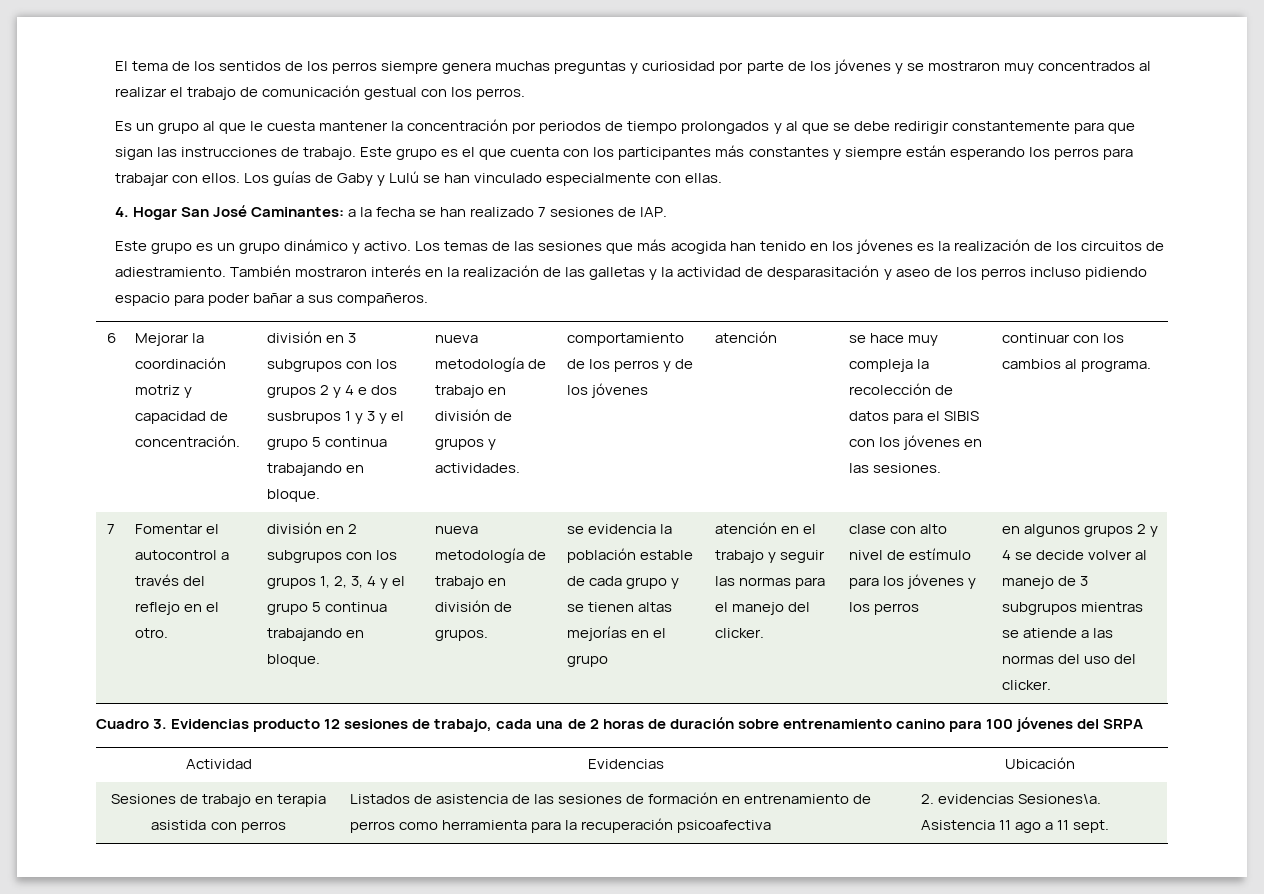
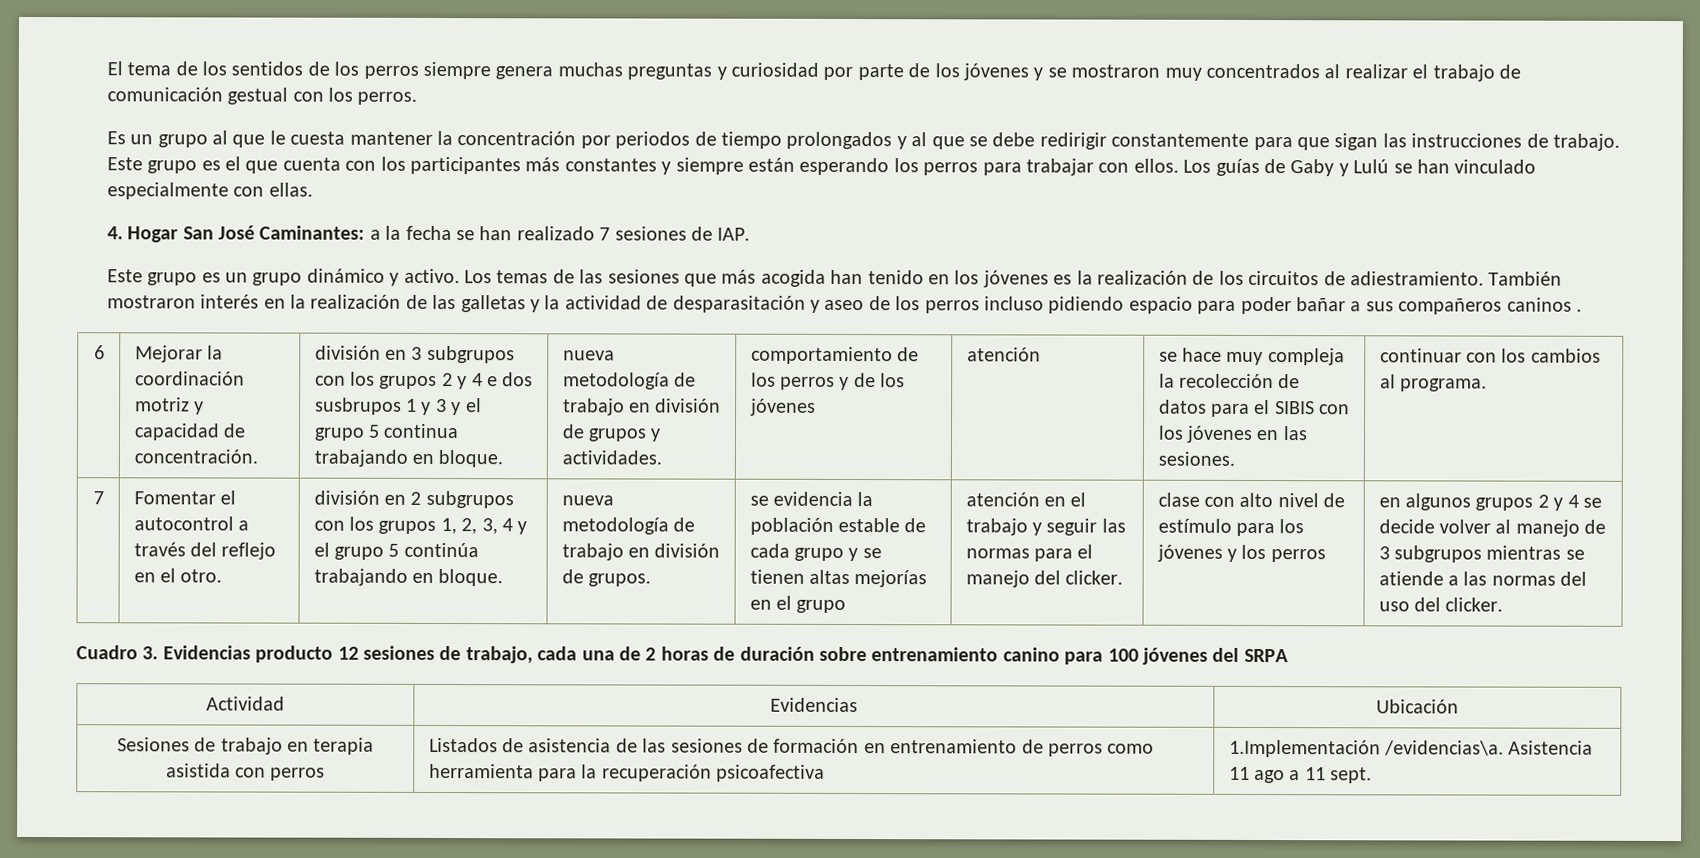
- También mostraron interés en la realización de las galletas y la actividad de desparasitación y aseo de los perros incluso pidiendo espacio para poder bañar a sus compañeros.
+ También mostraron interés en la realización de las galletas y la actividad de desparasitación y aseo de los perros incluso pidiendo espacio para poder bañar a sus compañeros caninos .
- división en 2 subgrupos con los grupos 1, 2, 3, 4 y el grupo 5 continua trabajando en bloque.
+ división en 2 subgrupos con los grupos 1, 2, 3, 4 y el grupo 5 continúa trabajando en bloque.
- Sesiones de trabajo en terapia asistida con perros | Listados de asistencia de las sesiones de formación en entrenamiento de perros como herramienta para la recuperación psicoafectiva | 2. evidencias Sesiones\a. Asistencia 11 ago a 11 sept.
+ Sesiones de trabajo en terapia asistida con perros | Listados de asistencia de las sesiones de formación en entrenamiento de perros como herramienta para la recuperación psicoafectiva | 1.Implementación /evidencias\a. Asistencia 11 ago a 11 sept.

